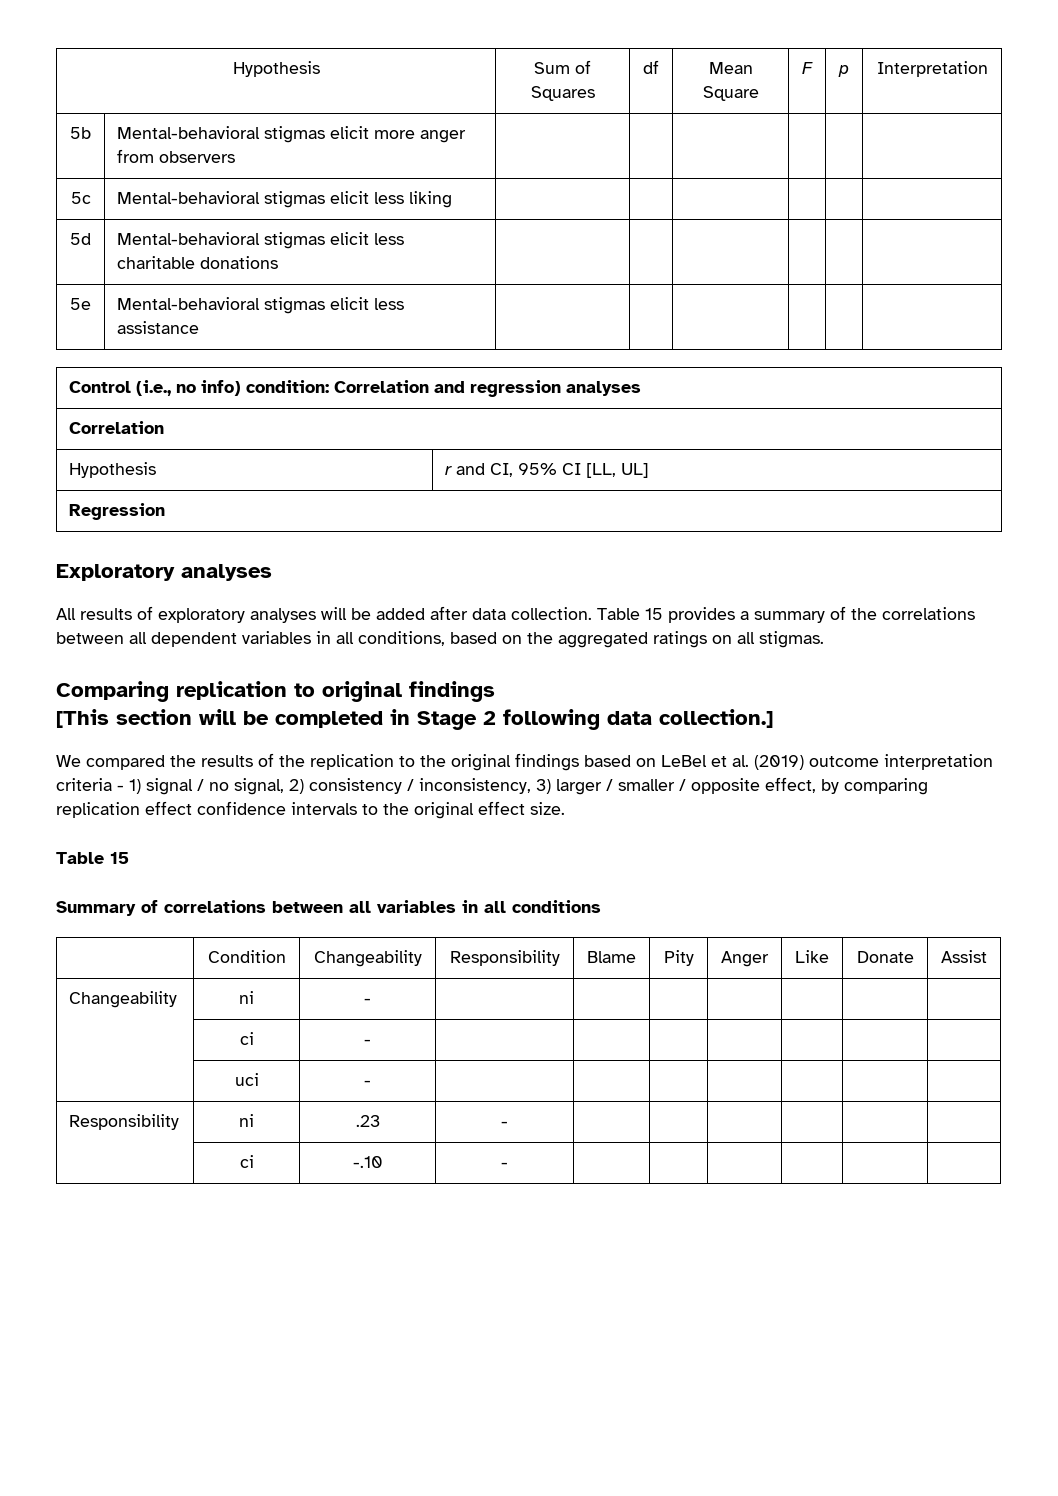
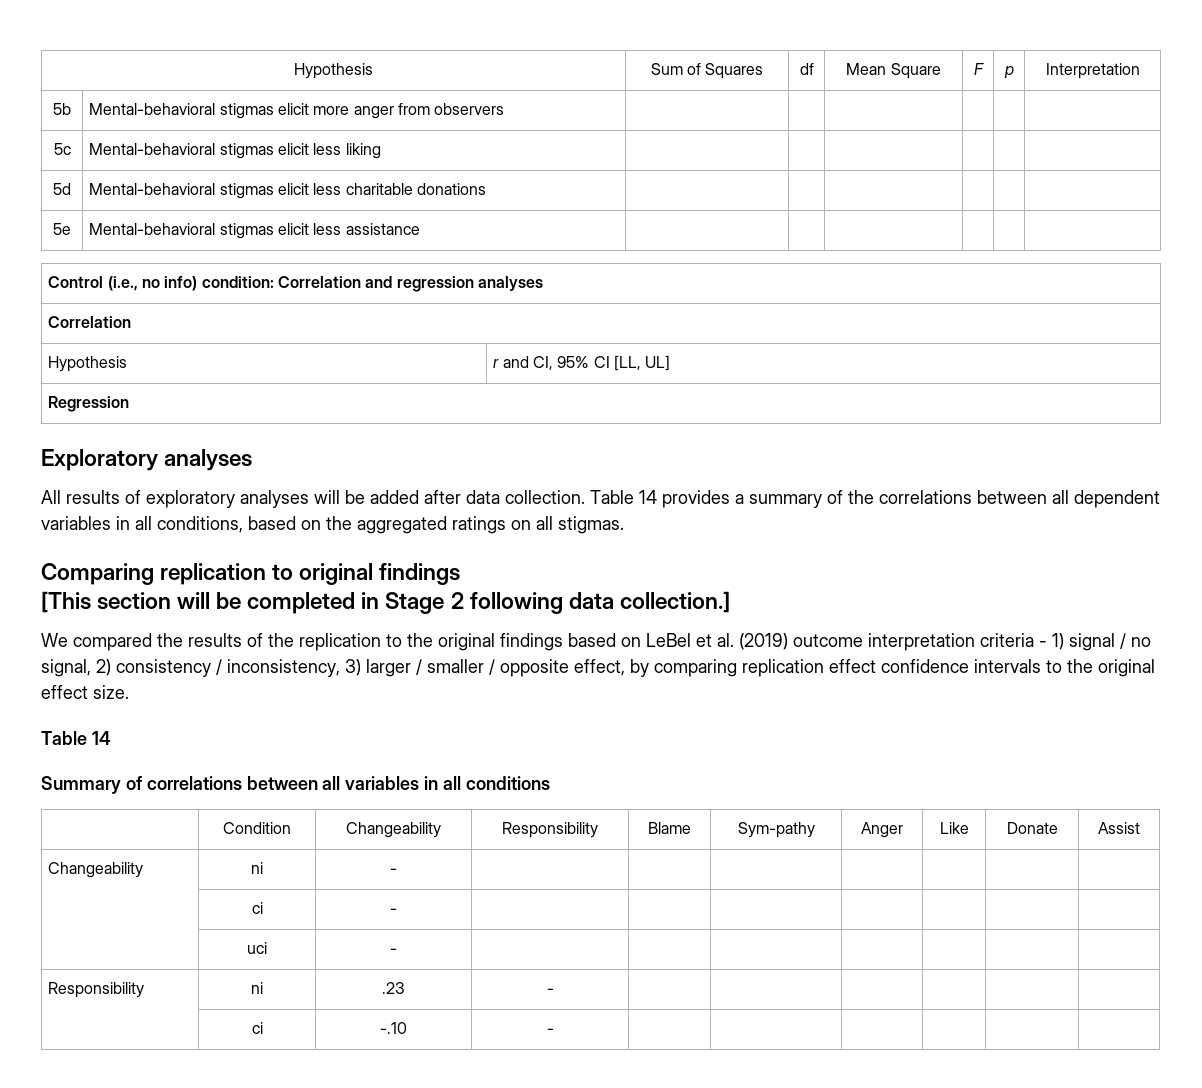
- Table 15 provides a summary of the correlations between all dependent variables in all conditions, based on the aggregated ratings on all stigmas.
+ Table 14 provides a summary of the correlations between all dependent variables in all conditions, based on the aggregated ratings on all stigmas.
  We compared the results of the replication to the original findings based on LeBel et al. (2019) outcome interpretation criteria - 1) signal / no signal, 2) consistency / inconsistency, 3) larger / smaller / opposite effect, by comparing replication effect confidence intervals to the original effect size.
- Table 15
+ Table 14
- | Condition | Changeability | Responsibility | Blame | Pity | Anger | Like | Donate | Assist
+ | Condition | Changeability | Responsibility | Blame | Sym-pathy | Anger | Like | Donate | Assist

